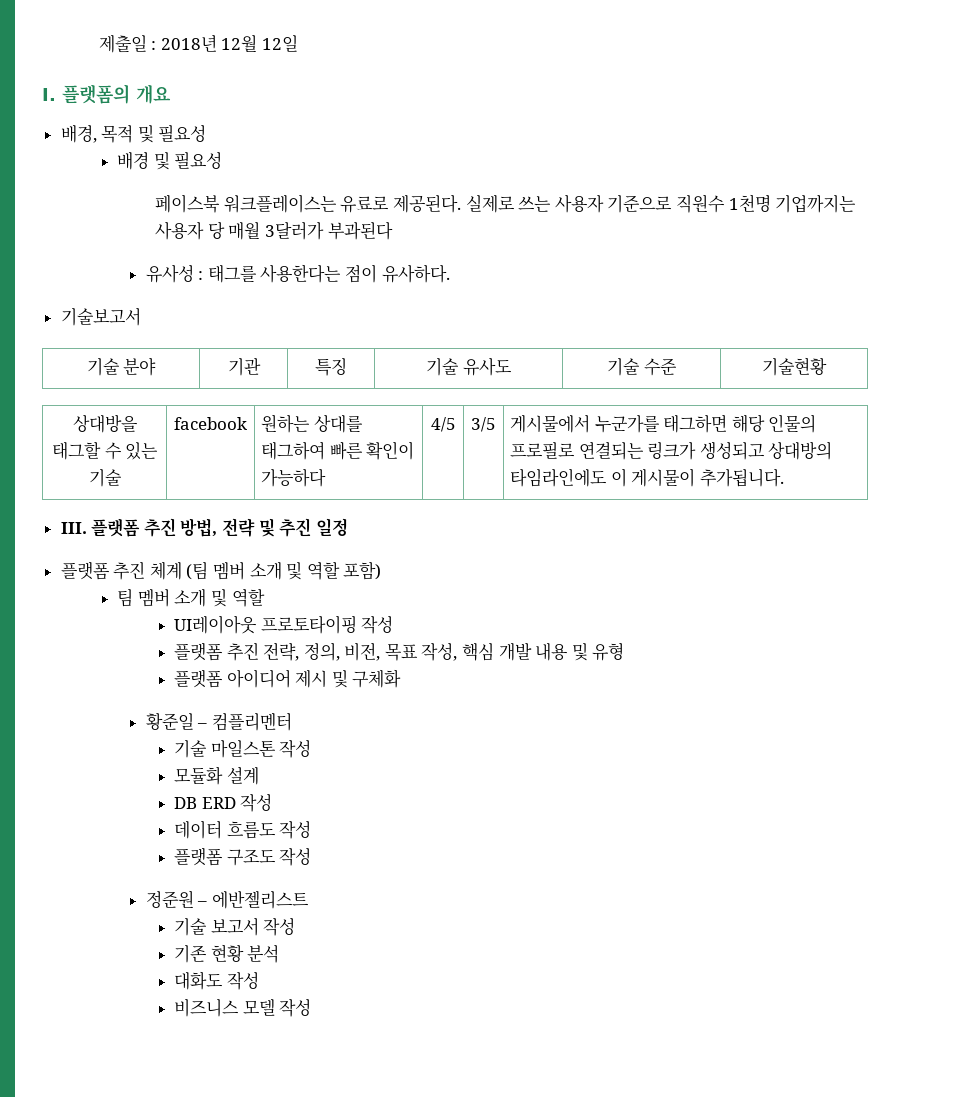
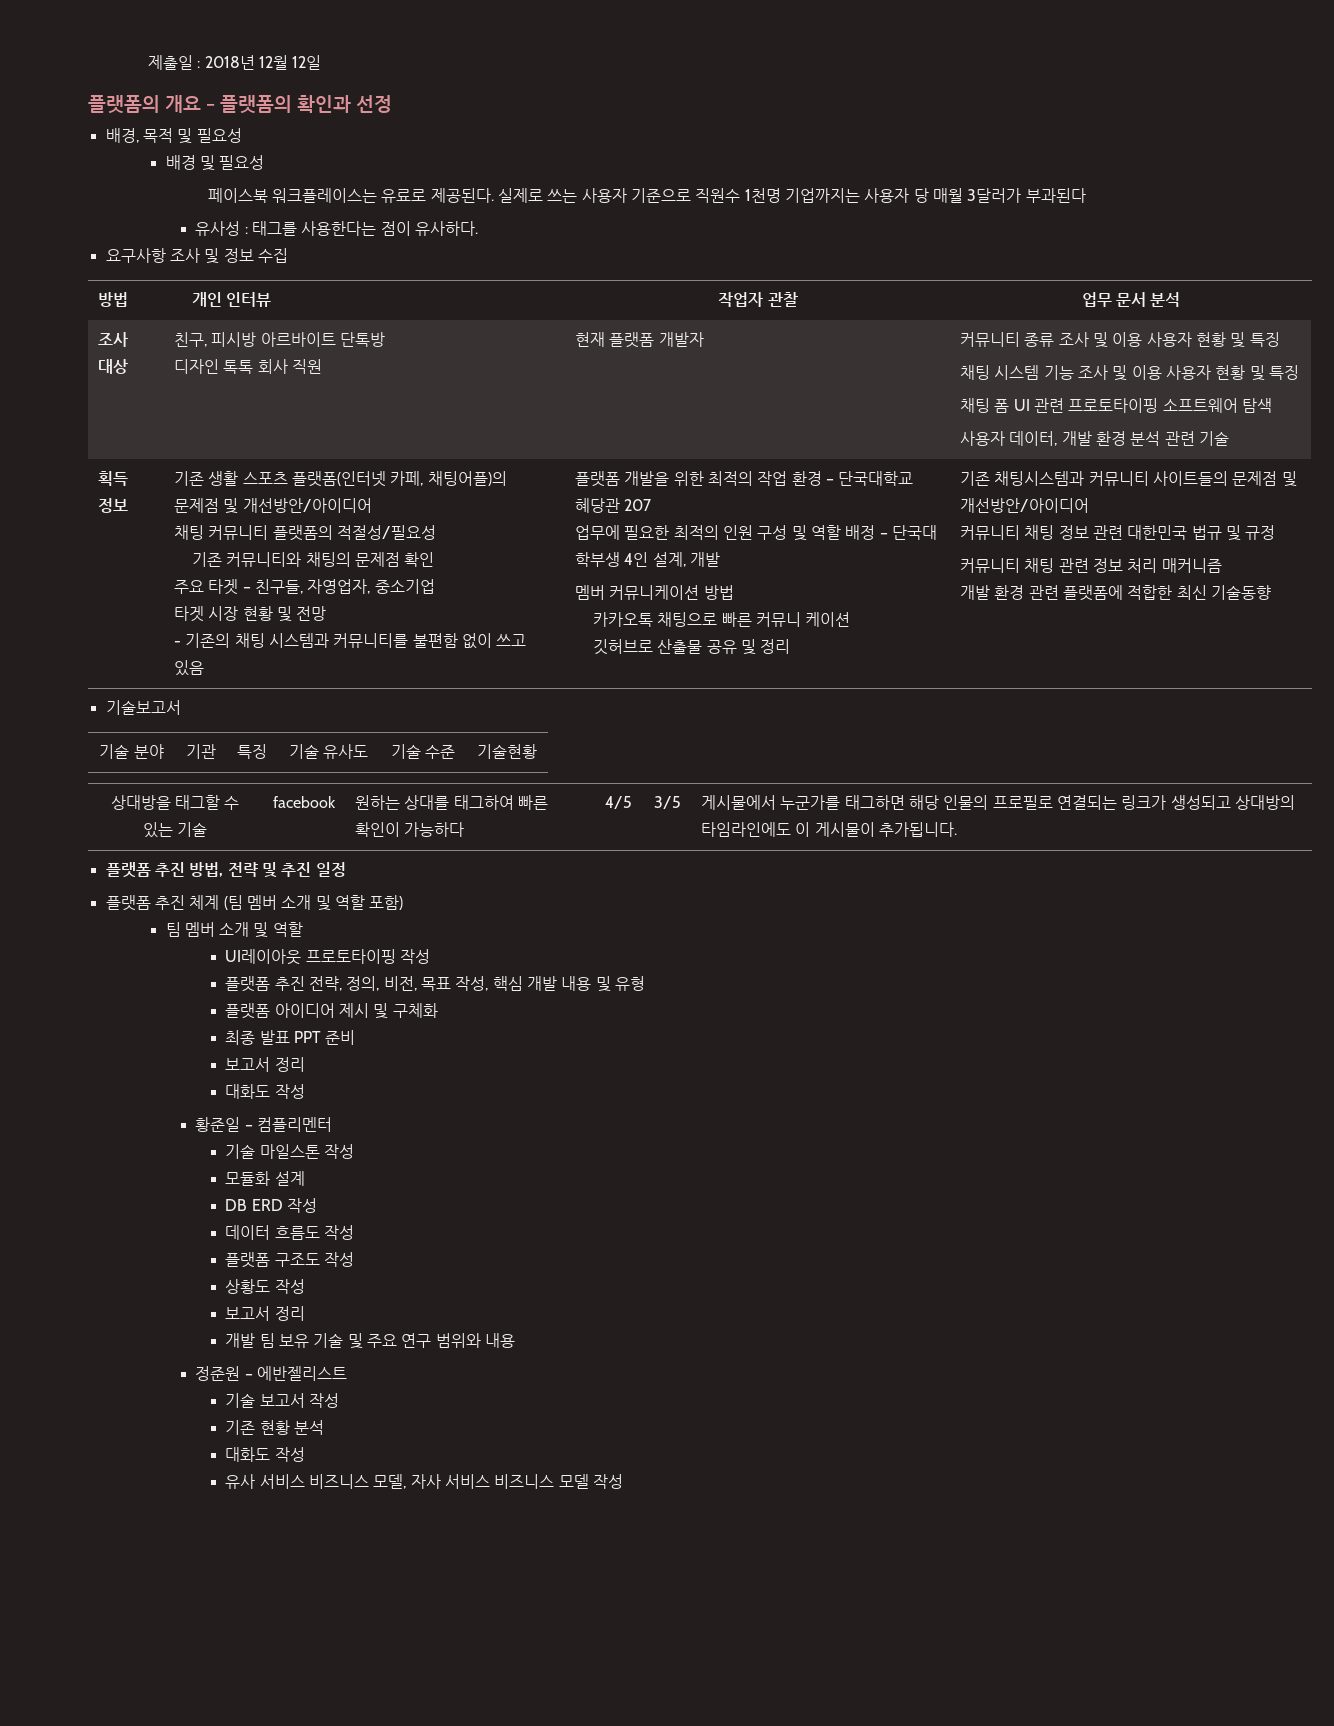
- I. 플랫폼의 개요
+ 플랫폼의 개요 – 플랫폼의 확인과 선정
+ 요구사항 조사 및 정보 수집
+ 방법 | 개인 인터뷰 | 작업자 관찰 | 업무 문서 분석
+ 조사 대상 | 친구, 피시방 아르바이트 단톡방
+ 디자인 톡톡 회사 직원 | 현재 플랫폼 개발자 | 커뮤니티 종류 조사 및 이용 사용자 현황 및 특징
+ 채팅 시스템 기능 조사 및 이용 사용자 현황 및 특징
+ 채팅 폼 UI 관련 프로토타이핑 소프트웨어 탐색
+ 사용자 데이터, 개발 환경 분석 관련 기술
+ 획득 정보 | 기존 생활 스포츠 플랫폼(인터넷 카페, 채팅어플)의 문제점 및 개선방안/아이디어
+ 채팅 커뮤니티 플랫폼의 적절성/필요성
+ 기존 커뮤니티와 채팅의 문제점 확인
+ 주요 타겟 – 친구들, 자영업자, 중소기업
+ 타겟 시장 현황 및 전망
+ - 기존의 채팅 시스템과 커뮤니티를 불편함 없이 쓰고 있음 | 플랫폼 개발을 위한 최적의 작업 환경 – 단국대학교 혜당관 207
+ 업무에 필요한 최적의 인원 구성 및 역할 배정 – 단국대 학부생 4인 설계, 개발
+ 멤버 커뮤니케이션 방법
+ 카카오톡 채팅으로 빠른 커뮤니 케이션
+ 깃허브로 산출물 공유 및 정리 | 기존 채팅시스템과 커뮤니티 사이트들의 문제점 및 개선방안/아이디어
+ 커뮤니티 채팅 정보 관련 대한민국 법규 및 규정
+ 커뮤니티 채팅 관련 정보 처리 매커니즘
+ 개발 환경 관련 플랫폼에 적합한 최신 기술동향
- III. 플랫폼 추진 방법, 전략 및 추진 일정
+ 플랫폼 추진 방법, 전략 및 추진 일정
+ 최종 발표 PPT 준비
+ 보고서 정리
+ 대화도 작성
+ 상황도 작성
+ 보고서 정리
+ 개발 팀 보유 기술 및 주요 연구 범위와 내용
- 비즈니스 모델 작성
+ 유사 서비스 비즈니스 모델, 자사 서비스 비즈니스 모델 작성

